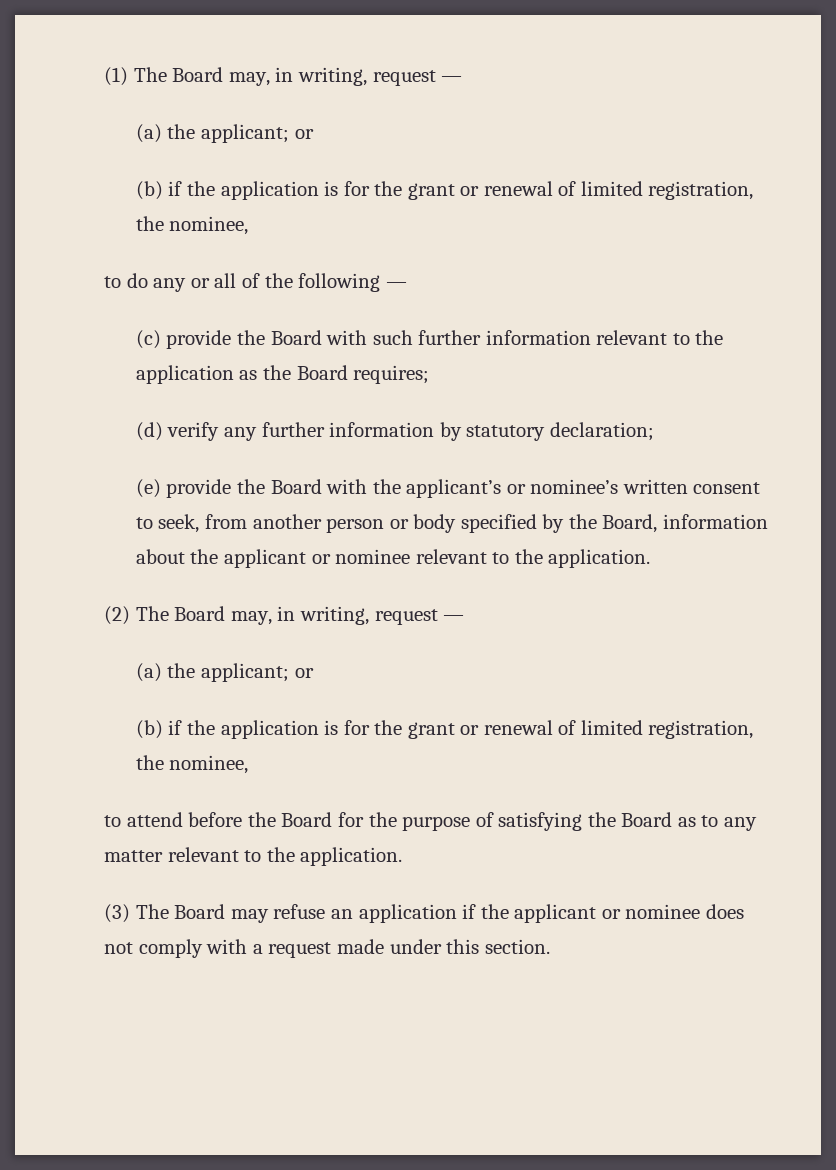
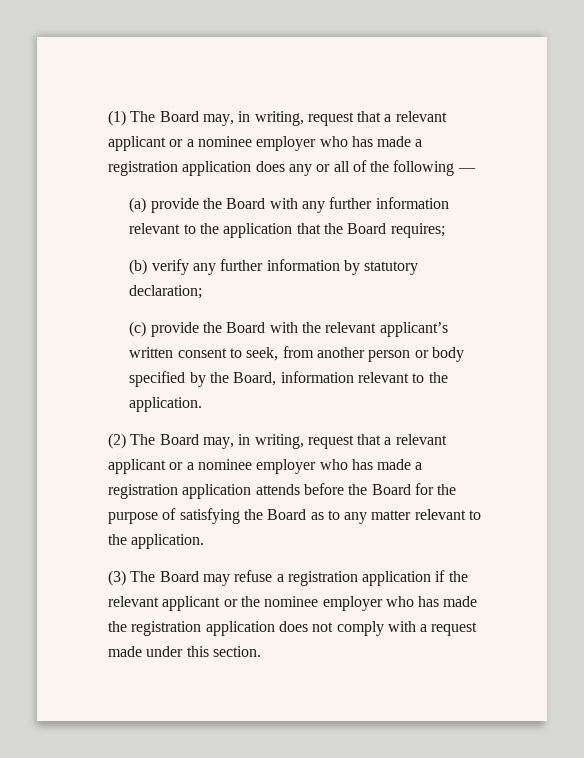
- (1) The Board may, in writing, request —
- (a) the applicant; or
- (b) if the application is for the grant or renewal of limited registration, the nominee,
- to do any or all of the following —
+ (1) The Board may, in writing, request that a relevant applicant or a nominee employer who has made a registration application does any or all of the following —
- (c) provide the Board with such further information relevant to the application as the Board requires;
+ (a) provide the Board with any further information relevant to the application that the Board requires;
- (d) verify any further information by statutory declaration;
+ (b) verify any further information by statutory declaration;
- (e) provide the Board with the applicant’s or nominee’s written consent to seek, from another person or body specified by the Board, information about the applicant or nominee relevant to the application.
+ (c) provide the Board with the relevant applicant’s written consent to seek, from another person or body specified by the Board, information relevant to the application.
- (2) The Board may, in writing, request —
- (a) the applicant; or
- (b) if the application is for the grant or renewal of limited registration, the nominee,
- to attend before the Board for the purpose of satisfying the Board as to any matter relevant to the application.
+ (2) The Board may, in writing, request that a relevant applicant or a nominee employer who has made a registration application attends before the Board for the purpose of satisfying the Board as to any matter relevant to the application.
- (3) The Board may refuse an application if the applicant or nominee does not comply with a request made under this section.
+ (3) The Board may refuse a registration application if the relevant applicant or the nominee employer who has made the registration application does not comply with a request made under this section.

